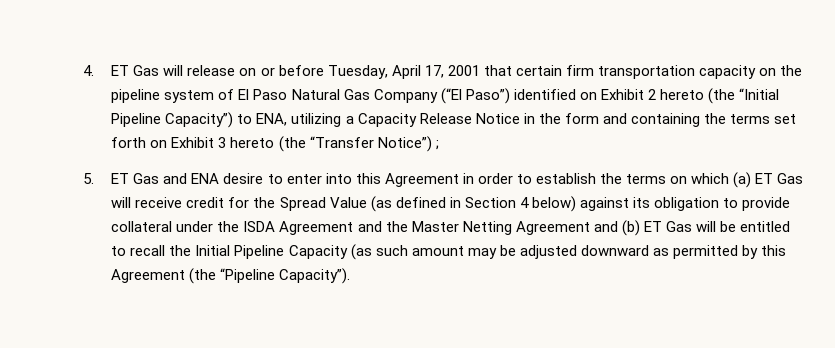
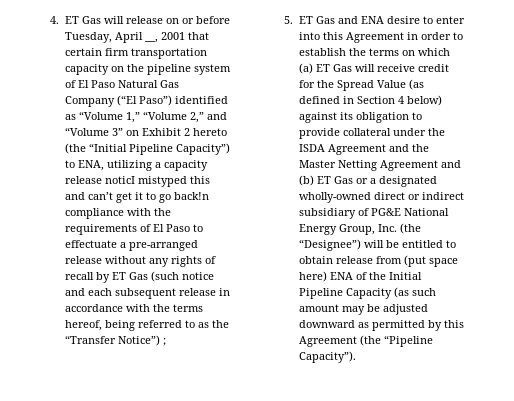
- 4. ET Gas will release on or before Tuesday, April 17, 2001 that certain firm transportation capacity on the pipeline system of El Paso Natural Gas Company (“El Paso”) identified on Exhibit 2 hereto (the “Initial Pipeline Capacity”) to ENA, utilizing a Capacity Release Notice in the form and containing the terms set forth on Exhibit 3 hereto (the “Transfer Notice”) ;
+ 4. ET Gas will release on or before Tuesday, April __, 2001 that certain firm transportation capacity on the pipeline system of El Paso Natural Gas Company (“El Paso”) identified as “Volume 1,” “Volume 2,” and “Volume 3” on Exhibit 2 hereto (the “Initial Pipeline Capacity”) to ENA, utilizing a capacity release noticI mistyped this and can’t get it to go back!n compliance with the requirements of El Paso to effectuate a pre-arranged release without any rights of recall by ET Gas (such notice and each subsequent release in accordance with the terms hereof, being referred to as the “Transfer Notice”) ;
- 5. ET Gas and ENA desire to enter into this Agreement in order to establish the terms on which (a) ET Gas will receive credit for the Spread Value (as defined in Section 4 below) against its obligation to provide collateral under the ISDA Agreement and the Master Netting Agreement and (b) ET Gas will be entitled to recall the Initial Pipeline Capacity (as such amount may be adjusted downward as permitted by this Agreement (the “Pipeline Capacity”).
+ 5. ET Gas and ENA desire to enter into this Agreement in order to establish the terms on which (a) ET Gas will receive credit for the Spread Value (as defined in Section 4 below) against its obligation to provide collateral under the ISDA Agreement and the Master Netting Agreement and (b) ET Gas or a designated wholly-owned direct or indirect subsidiary of PG&E National Energy Group, Inc. (the “Designee”) will be entitled to obtain release from (put space here) ENA of the Initial Pipeline Capacity (as such amount may be adjusted downward as permitted by this Agreement (the “Pipeline Capacity”).

